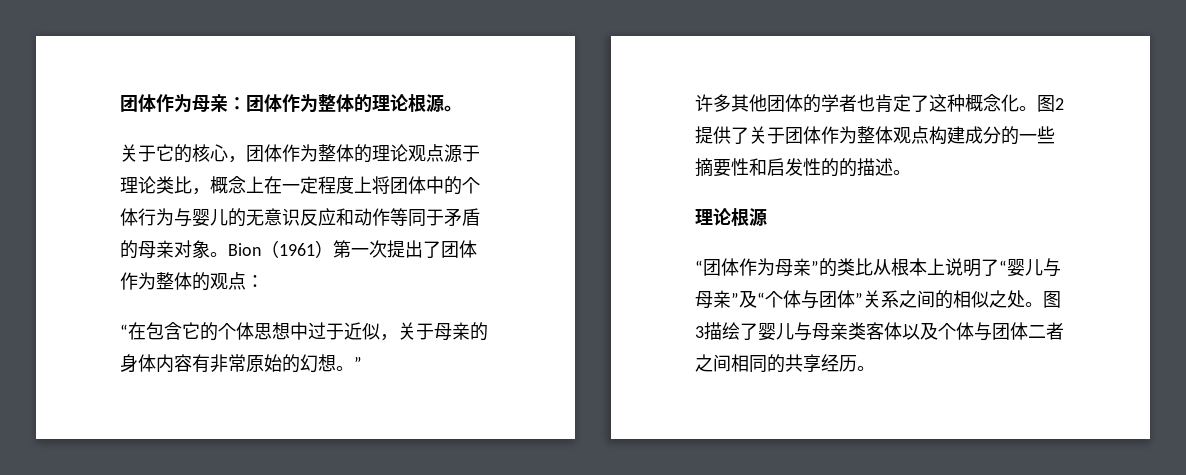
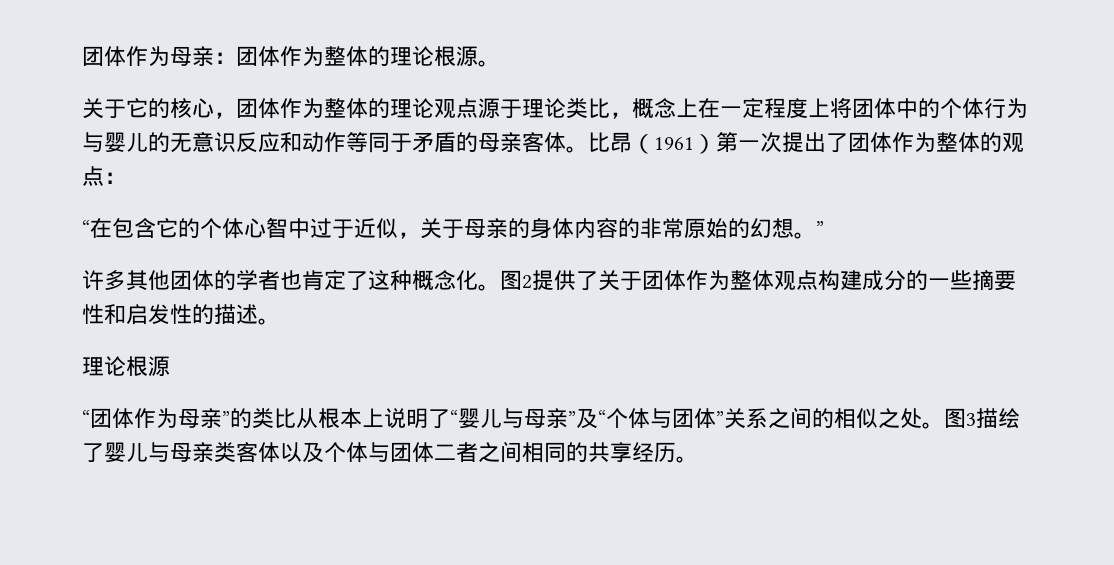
- 关于它的核心，团体作为整体的理论观点源于理论类比，概念上在一定程度上将团体中的个体行为与婴儿的无意识反应和动作等同于矛盾的母亲对象。Bion（1961）第一次提出了团体作为整体的观点：
+ 关于它的核心，团体作为整体的理论观点源于理论类比，概念上在一定程度上将团体中的个体行为与婴儿的无意识反应和动作等同于矛盾的母亲客体。比昂（1961）第一次提出了团体作为整体的观点：
- “在包含它的个体思想中过于近似，关于母亲的身体内容有非常原始的幻想。”
+ “在包含它的个体心智中过于近似，关于母亲的身体内容的非常原始的幻想。”
- 图2提供了关于团体作为整体观点构建成分的一些摘要性和启发性的的描述。
+ 图2提供了关于团体作为整体观点构建成分的一些摘要性和启发性的描述。

